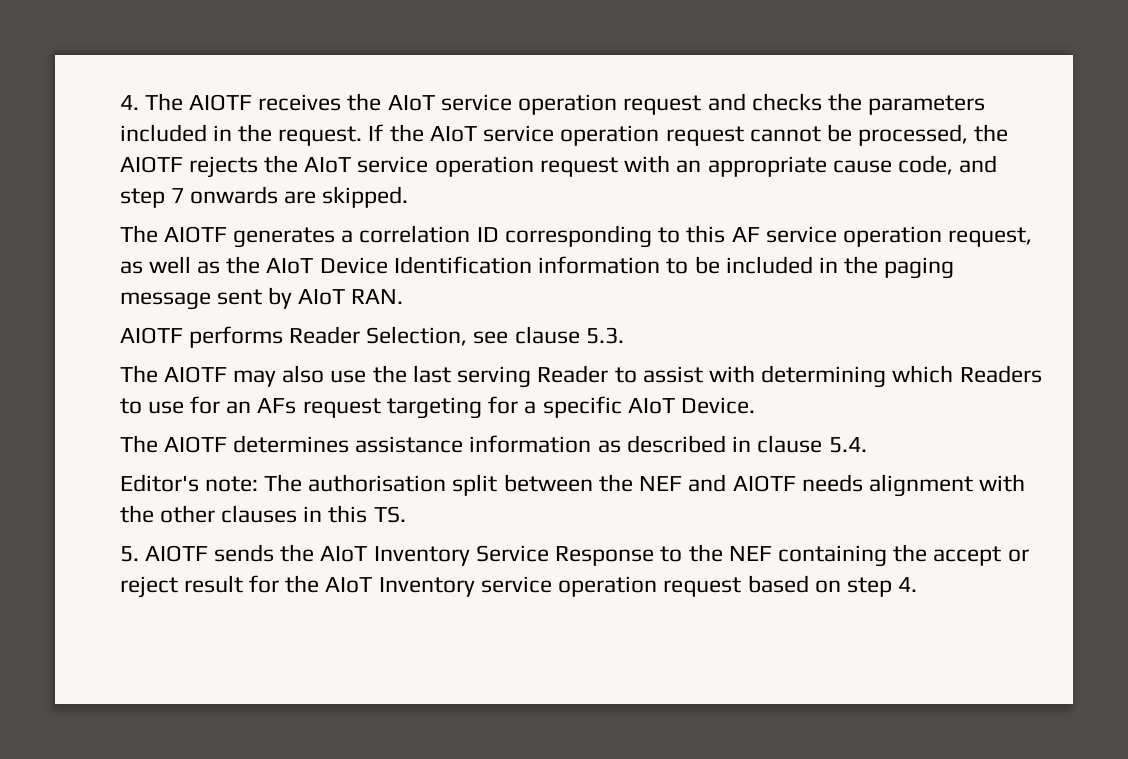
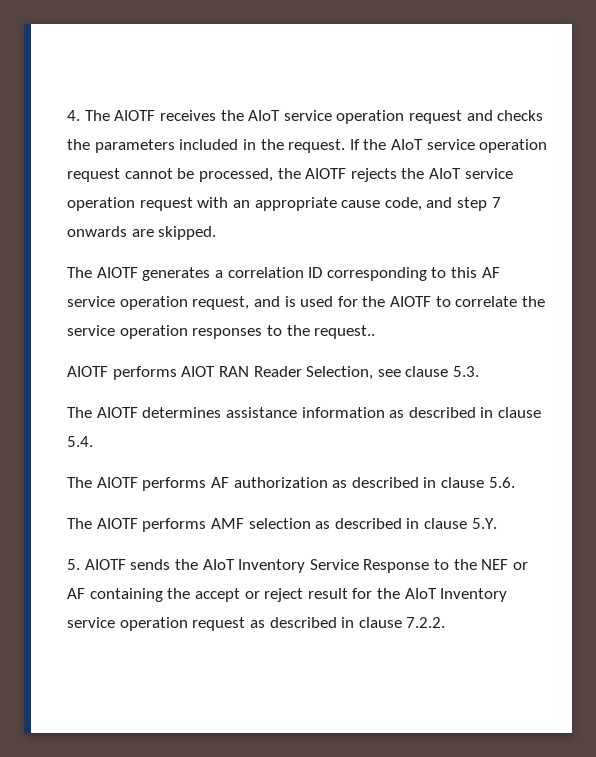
- The AIOTF generates a correlation ID corresponding to this AF service operation request, as well as the AIoT Device Identification information to be included in the paging message sent by AIoT RAN.
- AIOTF performs Reader Selection, see clause 5.3.
+ The AIOTF generates a correlation ID corresponding to this AF service operation request, and is used for the AIOTF to correlate the service operation responses to the request..
+ AIOTF performs AIOT RAN Reader Selection, see clause 5.3.
- The AIOTF may also use the last serving Reader to assist with determining which Readers to use for an AFs request targeting for a specific AIoT Device.
- Editor's note: The authorisation split between the NEF and AIOTF needs alignment with the other clauses in this TS.
+ The AIOTF performs AF authorization as described in clause 5.6.
+ The AIOTF performs AMF selection as described in clause 5.Y.
- 5. AIOTF sends the AIoT Inventory Service Response to the NEF containing the accept or reject result for the AIoT Inventory service operation request based on step 4.
+ 5. AIOTF sends the AIoT Inventory Service Response to the NEF or AF containing the accept or reject result for the AIoT Inventory service operation request as described in clause 7.2.2.

